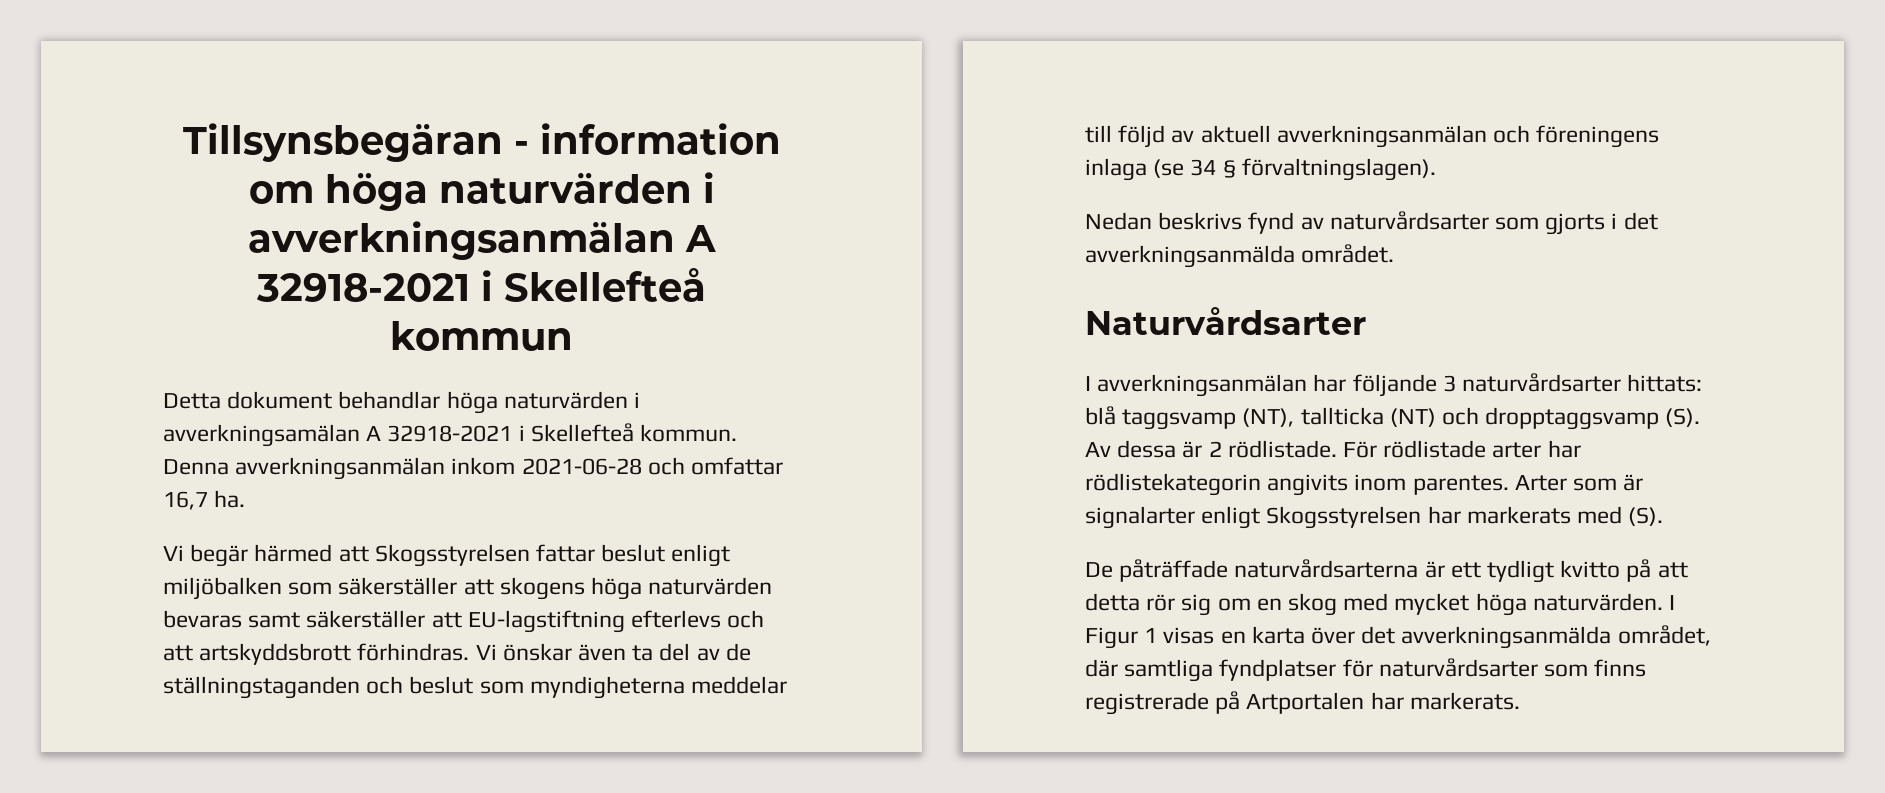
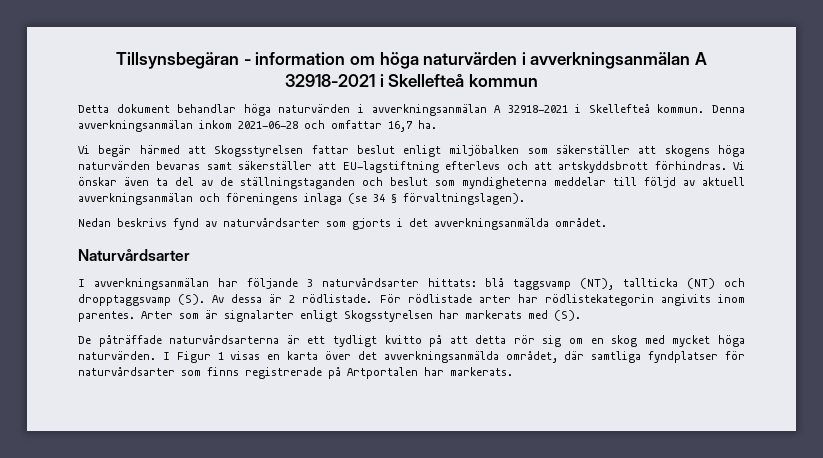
- Detta dokument behandlar höga naturvärden i avverkningsamälan A 32918-2021 i Skellefteå kommun.
+ Detta dokument behandlar höga naturvärden i avverkningsanmälan A 32918-2021 i Skellefteå kommun.

